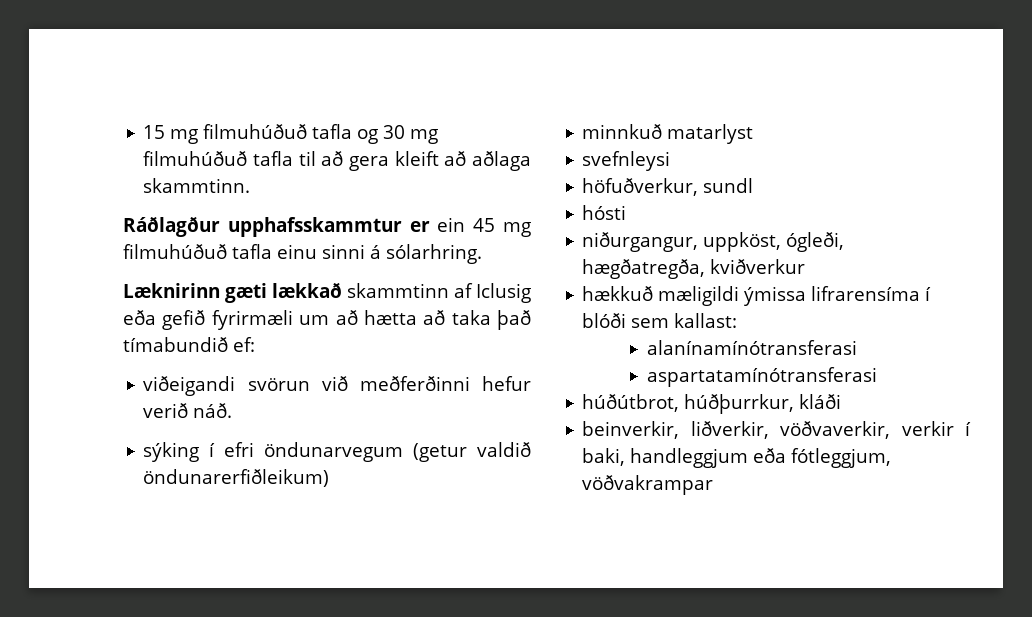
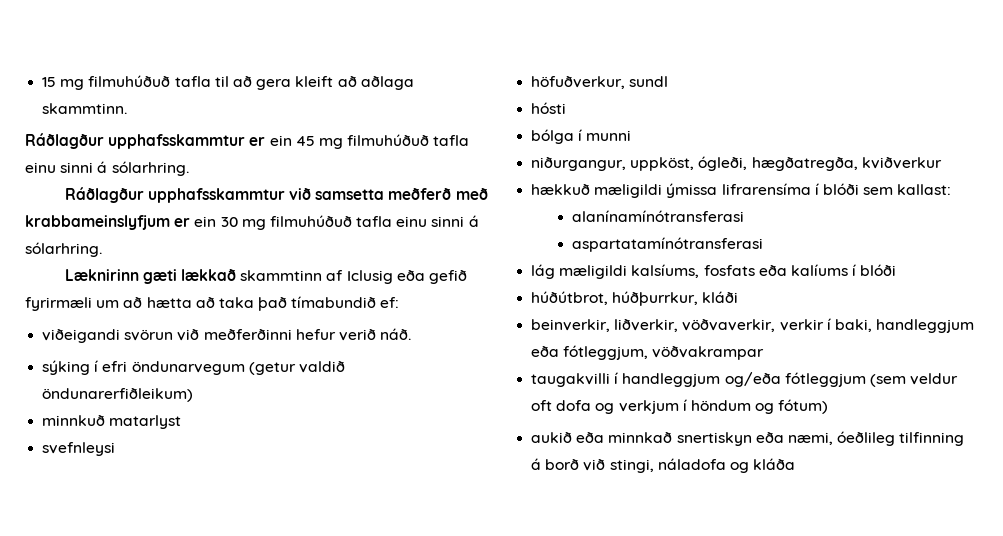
- 15 mg filmuhúðuð tafla og 30 mg filmuhúðuð tafla til að gera kleift að aðlaga skammtinn.
+ 15 mg filmuhúðuð tafla til að gera kleift að aðlaga skammtinn.
+ Ráðlagður upphafsskammtur við samsetta meðferð með krabbameinslyfjum er ein 30 mg filmuhúðuð tafla einu sinni á sólarhring.
+ bólga í munni
+ lág mæligildi kalsíums, fosfats eða kalíums í blóði
+ taugakvilli í handleggjum og/eða fótleggjum (sem veldur oft dofa og verkjum í höndum og fótum)
+ aukið eða minnkað snertiskyn eða næmi, óeðlileg tilfinning á borð við stingi, náladofa og kláða

